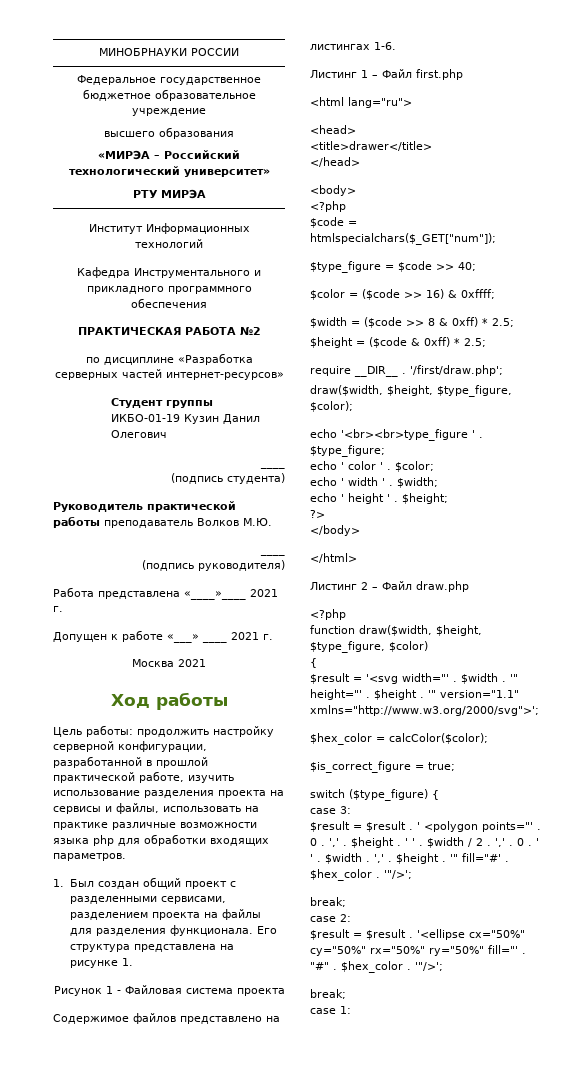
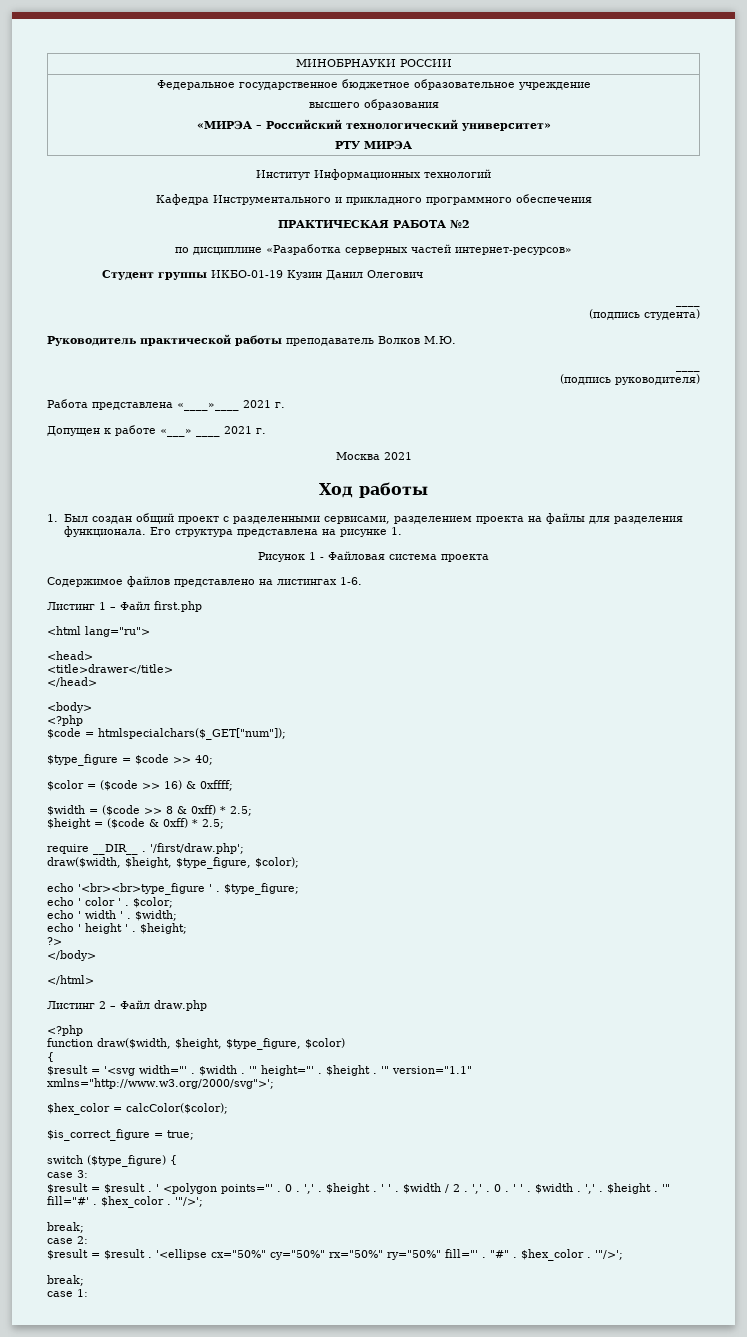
- Цель работы: продолжить настройку серверной конфигурации, разработанной в прошлой практической работе, изучить использование разделения проекта нa сервисы и файлы, использовать на практике различные возможности языка php для обработки входящих параметров.

